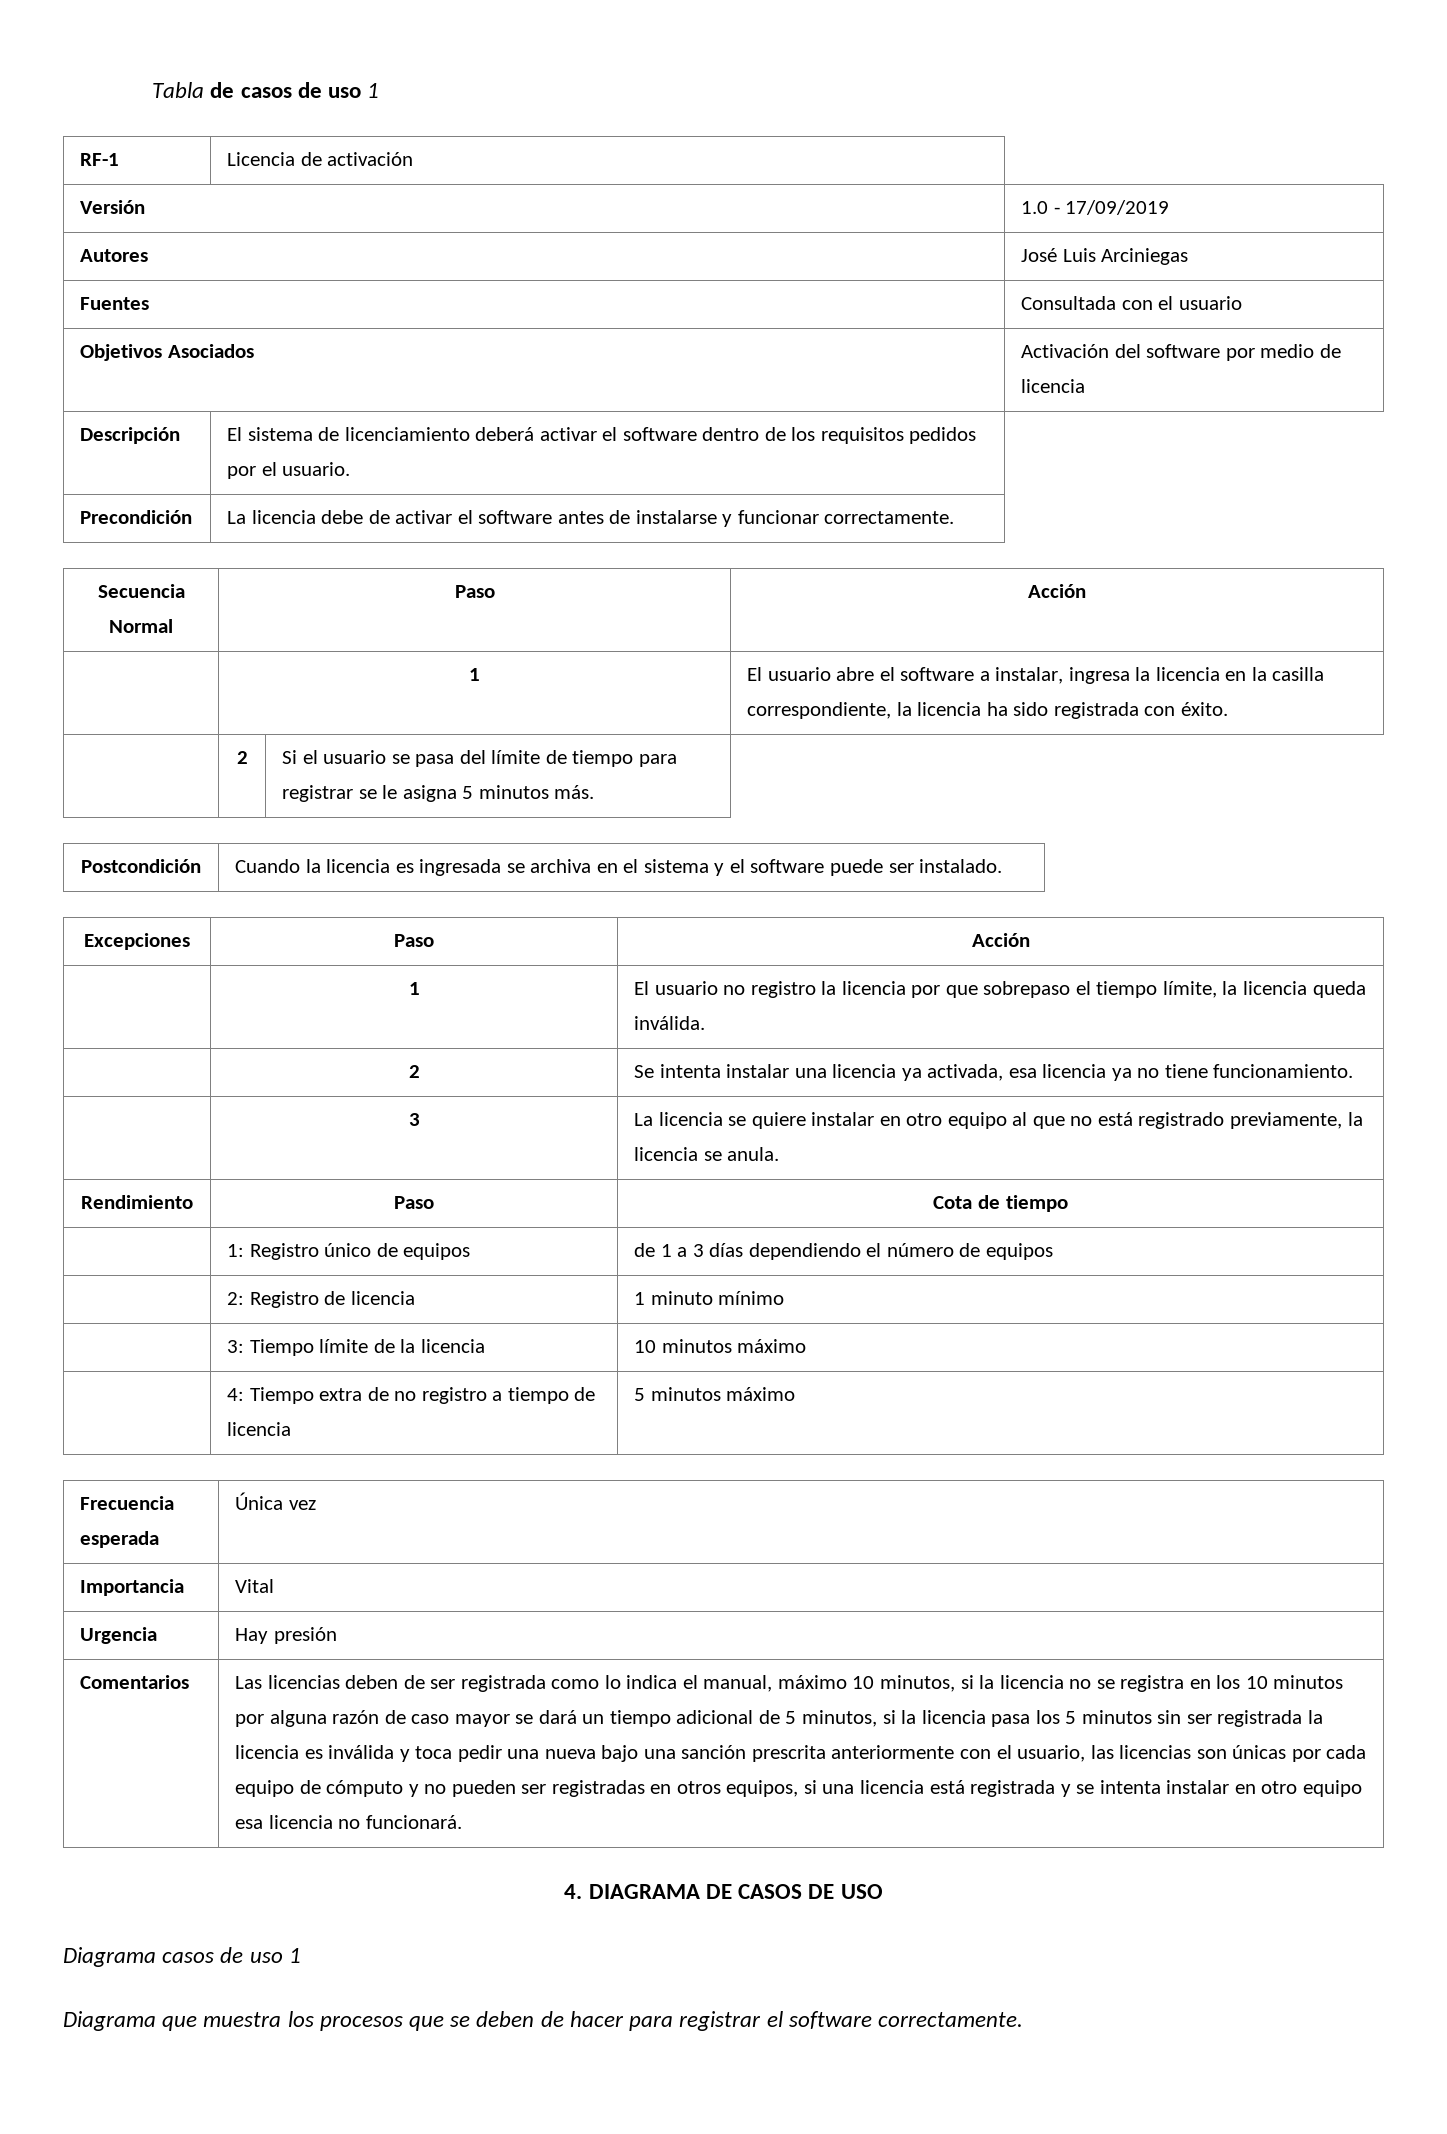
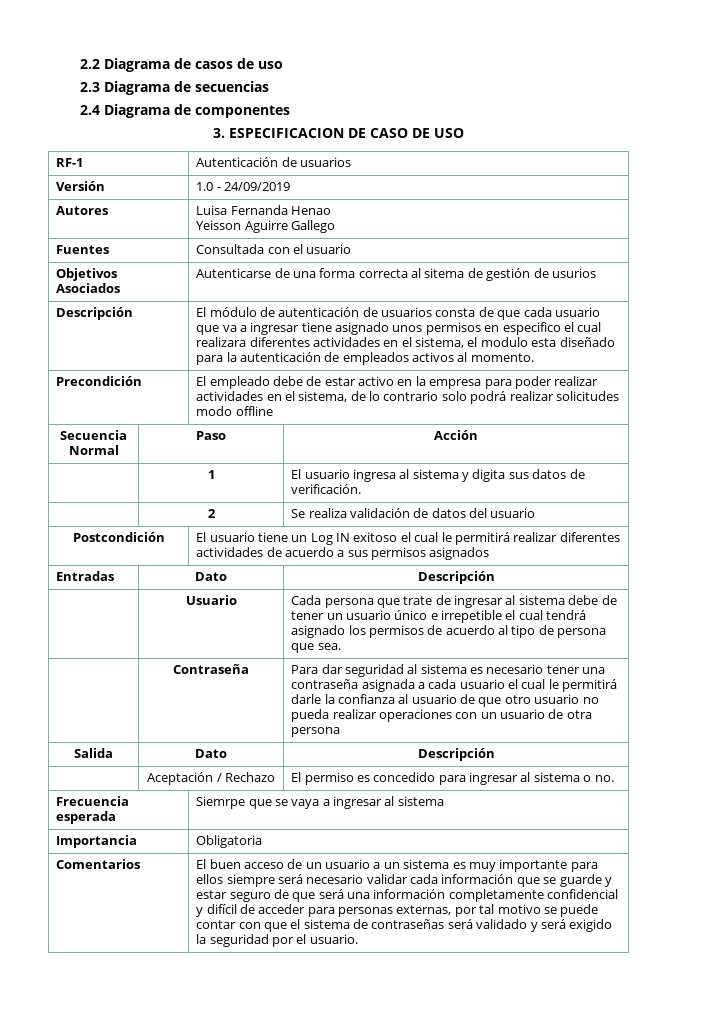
- Tabla de casos de uso 1
- RF-1 | Licencia de activación
+ 2.2 Diagrama de casos de uso
+ 2.3 Diagrama de secuencias
+ 2.4 Diagrama de componentes
+ 3. ESPECIFICACION DE CASO DE USO
+ RF-1 | Autenticación de usuarios
- Versión | 1.0 - 17/09/2019
+ Versión | 1.0 - 24/09/2019
- Autores | José Luis Arciniegas
+ Autores | Luisa Fernanda Henao
+ Yeisson Aguirre Gallego
- Objetivos Asociados | Activación del software por medio de licencia
- Descripción | El sistema de licenciamiento deberá activar el software dentro de los requisitos pedidos por el usuario.
- Precondición | La licencia debe de activar el software antes de instalarse y funcionar correctamente.
+ Objetivos Asociados | Autenticarse de una forma correcta al sitema de gestión de usurios
+ Descripción | El módulo de autenticación de usuarios consta de que cada usuario que va a ingresar tiene asignado unos permisos en especifico el cual realizara diferentes actividades en el sistema, el modulo esta diseñado para la autenticación de empleados activos al momento.
+ Precondición | El empleado debe de estar activo en la empresa para poder realizar actividades en el sistema, de lo contrario solo podrá realizar solicitudes modo offline
- | 1 | El usuario abre el software a instalar, ingresa la licencia en la casilla correspondiente, la licencia ha sido registrada con éxito.
- | 2 | Si el usuario se pasa del límite de tiempo para registrar se le asigna 5 minutos más.
- Postcondición | Cuando la licencia es ingresada se archiva en el sistema y el software puede ser instalado.
- Excepciones | Paso | Acción
- | 1 | El usuario no registro la licencia por que sobrepaso el tiempo límite, la licencia queda inválida.
- | 2 | Se intenta instalar una licencia ya activada, esa licencia ya no tiene funcionamiento.
- | 3 | La licencia se quiere instalar en otro equipo al que no está registrado previamente, la licencia se anula.
- Rendimiento | Paso | Cota de tiempo
- | 1: Registro único de equipos | de 1 a 3 días dependiendo el número de equipos
- | 2: Registro de licencia | 1 minuto mínimo
- | 3: Tiempo límite de la licencia | 10 minutos máximo
- | 4: Tiempo extra de no registro a tiempo de licencia | 5 minutos máximo
- Frecuencia esperada | Única vez
- Importancia | Vital
- Urgencia | Hay presión
- Comentarios | Las licencias deben de ser registrada como lo indica el manual, máximo 10 minutos, si la licencia no se registra en los 10 minutos por alguna razón de caso mayor se dará un tiempo adicional de 5 minutos, si la licencia pasa los 5 minutos sin ser registrada la licencia es inválida y toca pedir una nueva bajo una sanción prescrita anteriormente con el usuario, las licencias son únicas por cada equipo de cómputo y no pueden ser registradas en otros equipos, si una licencia está registrada y se intenta instalar en otro equipo esa licencia no funcionará.
- 4. DIAGRAMA DE CASOS DE USO
- Diagrama casos de uso 1
- Diagrama que muestra los procesos que se deben de hacer para registrar el software correctamente.
+ | 1 | El usuario ingresa al sistema y digita sus datos de verificación.
+ | 2 | Se realiza validación de datos del usuario
+ Postcondición | El usuario tiene un Log IN exitoso el cual le permitirá realizar diferentes actividades de acuerdo a sus permisos asignados
+ Entradas | Dato | Descripción
+ | Usuario | Cada persona que trate de ingresar al sistema debe de tener un usuario único e irrepetible el cual tendrá asignado los permisos de acuerdo al tipo de persona que sea.
+ | Contraseña | Para dar seguridad al sistema es necesario tener una contraseña asignada a cada usuario el cual le permitirá darle la confianza al usuario de que otro usuario no pueda realizar operaciones con un usuario de otra persona
+ Salida | Dato | Descripción
+ | Aceptación / Rechazo | El permiso es concedido para ingresar al sistema o no.
+ Frecuencia esperada | Siemrpe que se vaya a ingresar al sistema
+ Importancia | Obligatoria
+ Comentarios | El buen acceso de un usuario a un sistema es muy importante para ellos siempre será necesario validar cada información que se guarde y estar seguro de que será una información completamente confidencial y difícil de acceder para personas externas, por tal motivo se puede contar con que el sistema de contraseñas será validado y será exigido la seguridad por el usuario.

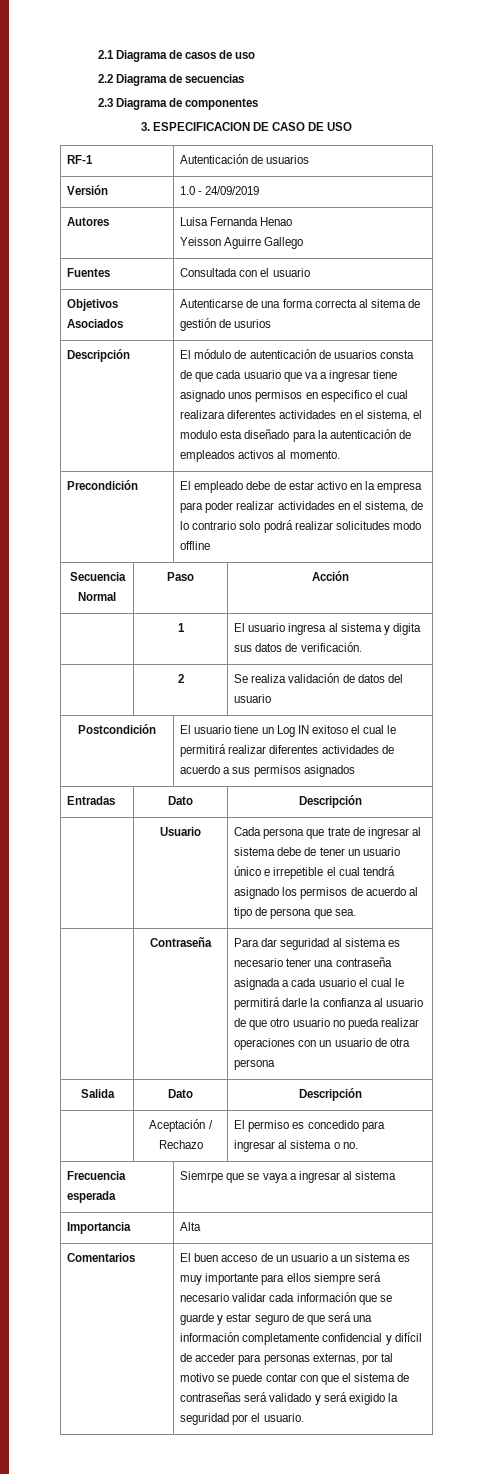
- 2.2 Diagrama de casos de uso
+ 2.1 Diagrama de casos de uso
- 2.3 Diagrama de secuencias
+ 2.2 Diagrama de secuencias
- 2.4 Diagrama de componentes
+ 2.3 Diagrama de componentes
- Importancia | Obligatoria
+ Importancia | Alta

